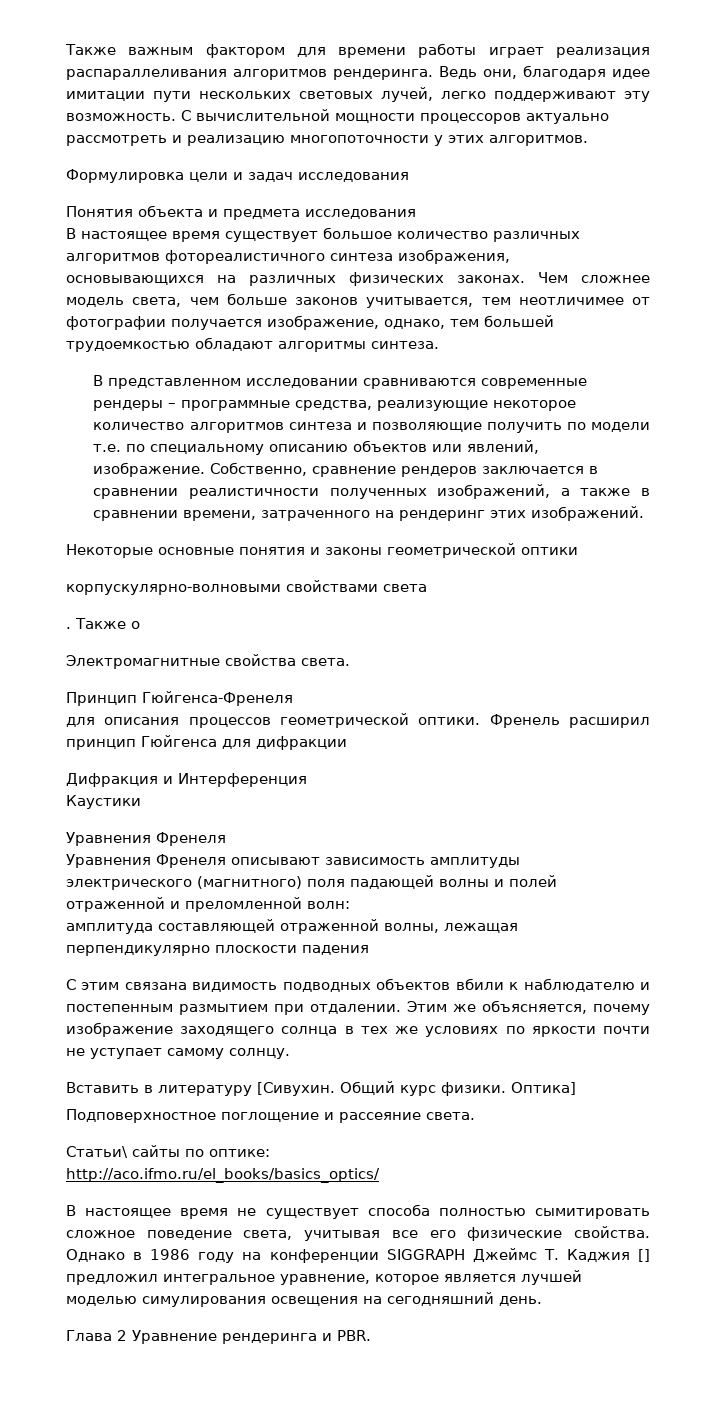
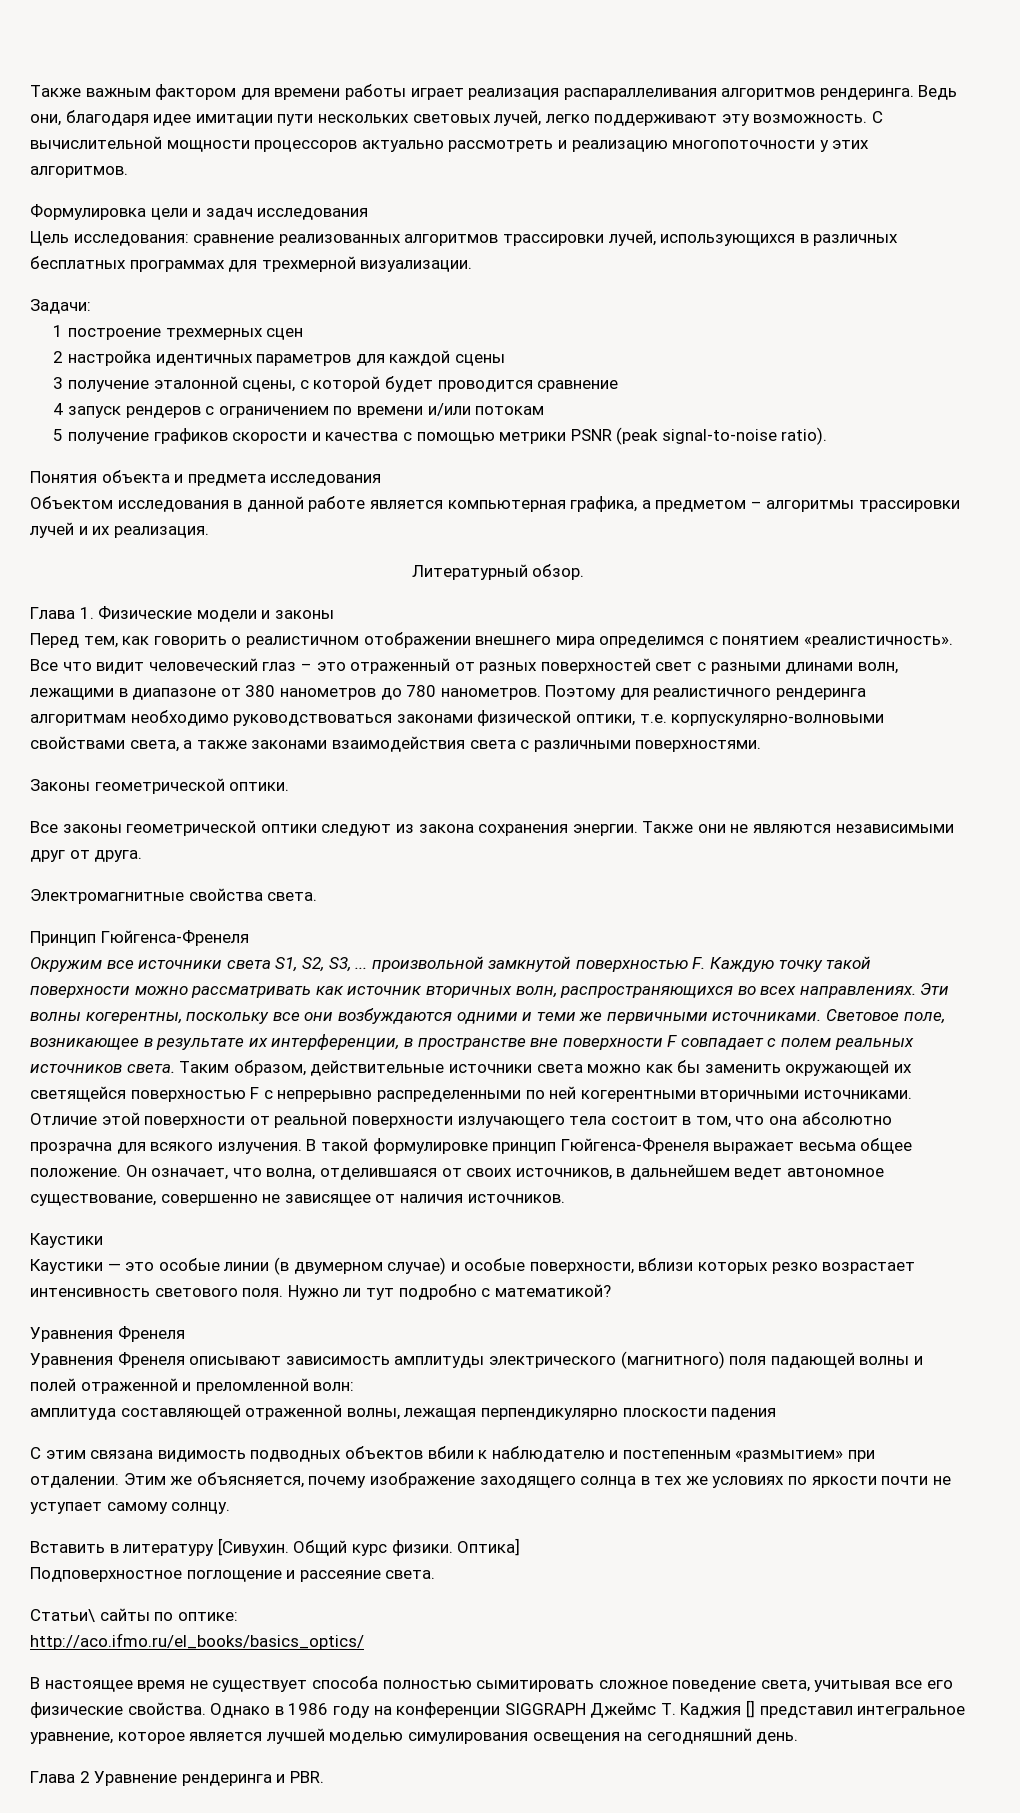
+ Цель исследования: сравнение реализованных алгоритмов трассировки лучей, использующихся в различных бесплатных программах для трехмерной визуализации.
+ Задачи:
+ 1 построение трехмерных сцен
+ 2 настройка идентичных параметров для каждой сцены
+ 3 получение эталонной сцены, с которой будет проводится сравнение
+ 4 запуск рендеров с ограничением по времени и/или потокам
+ 5 получение графиков скорости и качества с помощью метрики PSNR (peak signal-to-noise ratio).
- В настоящее время существует большое количество различных алгоритмов фотореалистичного синтеза изображения, основывающихся на различных физических законах. Чем сложнее модель света, чем больше законов учитывается, тем неотличимее от фотографии получается изображение, однако, тем большей трудоемкостью обладают алгоритмы синтеза.
- В представленном исследовании сравниваются современные рендеры – программные средства, реализующие некоторое количество алгоритмов синтеза и позволяющие получить по модели т.е. по специальному описанию объектов или явлений, изображение. Собственно, сравнение рендеров заключается в сравнении реалистичности полученных изображений, а также в сравнении времени, затраченного на рендеринг этих изображений.
- Некоторые основные понятия и законы геометрической оптики
- корпускулярно-волновыми свойствами света
- . Также о
+ Объектом исследования в данной работе является компьютерная графика, а предметом – алгоритмы трассировки лучей и их реализация.
+ Литературный обзор.
+ Глава 1. Физические модели и законы
+ Перед тем, как говорить о реалистичном отображении внешнего мира определимся с понятием «реалистичность». Все что видит человеческий глаз – это отраженный от разных поверхностей свет с разными длинами волн, лежащими в диапазоне от 380 нанометров до 780 нанометров. Поэтому для реалистичного рендеринга алгоритмам необходимо руководствоваться законами физической оптики, т.е. корпускулярно-волновыми свойствами света, а также законами взаимодействия света с различными поверхностями.
+ Законы геометрической оптики.
+ Все законы геометрической оптики следуют из закона сохранения энергии. Также они не являются независимыми друг от друга.
- для описания процессов геометрической оптики. Френель расширил принцип Гюйгенса для дифракции
- Дифракция и Интерференция
+ Окружим все источники света S1, S2, S3, ... произвольной замкнутой поверхностью F. Каждую точку такой поверхности можно рассматривать как источник вторичных волн, распространяющихся во всех направлениях. Эти волны когерентны, поскольку все они возбуждаются одними и теми же первичными источниками. Световое поле, возникающее в результате их интерференции, в пространстве вне поверхности F совпадает с полем реальных источников света. Таким образом, действительные источники света можно как бы заменить окружающей их светящейся поверхностью F с непрерывно распределенными по ней когерентными вторичными источниками. Отличие этой поверхности от реальной поверхности излучающего тела состоит в том, что она абсолютно прозрачна для всякого излучения. В такой формулировке принцип Гюйгенса-Френеля выражает весьма общее положение. Он означает, что волна, отделившаяся от своих источников, в дальнейшем ведет автономное существование, совершенно не зависящее от наличия источников.
  Каустики
+ Каустики — это особые линии (в двумерном случае) и особые поверхности, вблизи которых резко возрастает интенсивность светового поля. Нужно ли тут подробно c математикой?
- С этим связана видимость подводных объектов вбили к наблюдателю и постепенным размытием при отдалении.
+ С этим связана видимость подводных объектов вбили к наблюдателю и постепенным «размытием» при отдалении.
- Однако в 1986 году на конференции SIGGRAPH Джеймс Т. Каджия [] предложил интегральное уравнение, которое является лучшей моделью симулирования освещения на сегодняшний день.
+ Однако в 1986 году на конференции SIGGRAPH Джеймс Т. Каджия [] представил интегральное уравнение, которое является лучшей моделью симулирования освещения на сегодняшний день.

